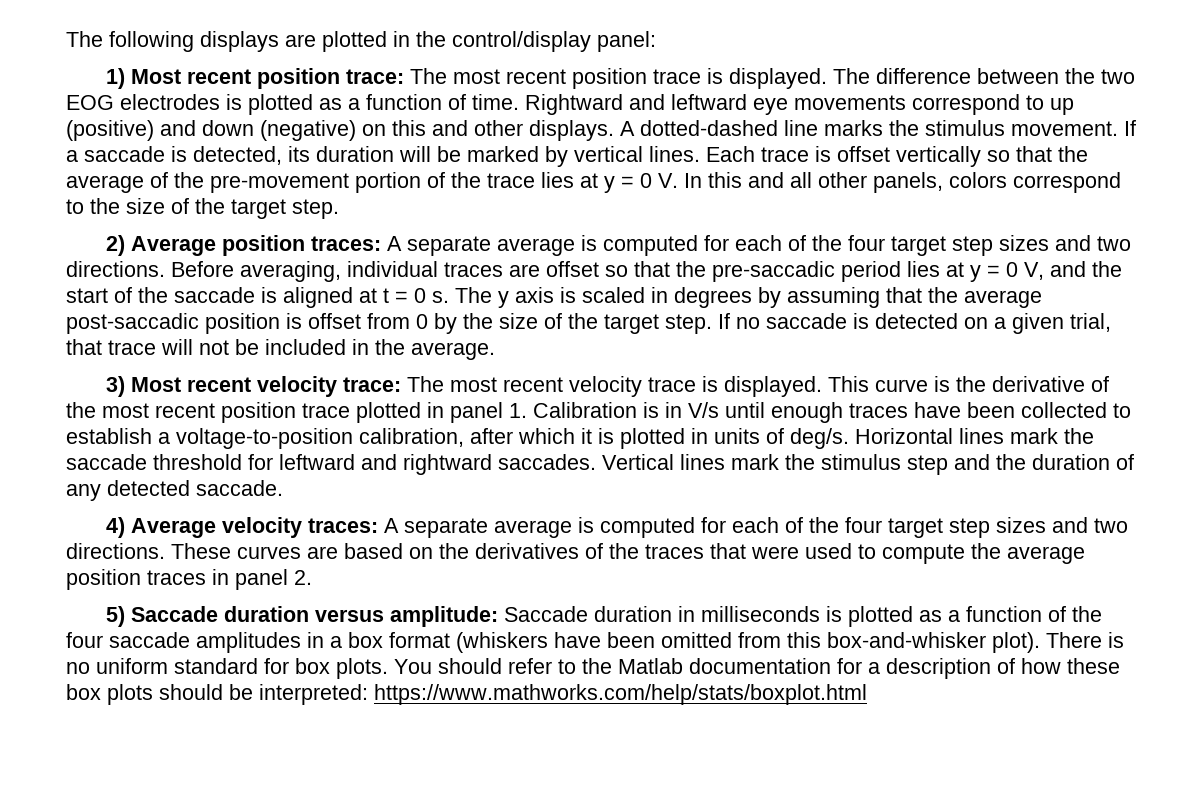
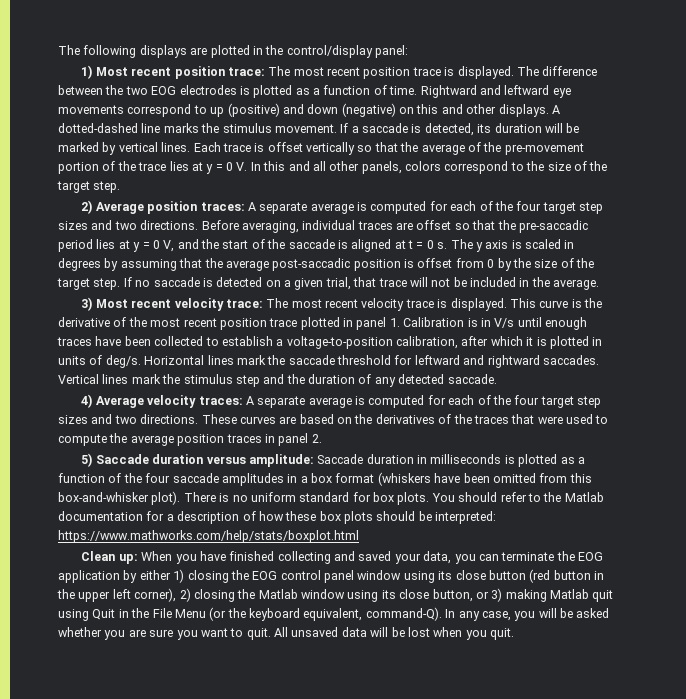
+ Clean up: When you have finished collecting and saved your data, you can terminate the EOG application by either 1) closing the EOG control panel window using its close button (red button in the upper left corner), 2) closing the Matlab window using its close button, or 3) making Matlab quit using Quit in the File Menu (or the keyboard equivalent, command-Q). In any case, you will be asked whether you are sure you want to quit. All unsaved data will be lost when you quit.

